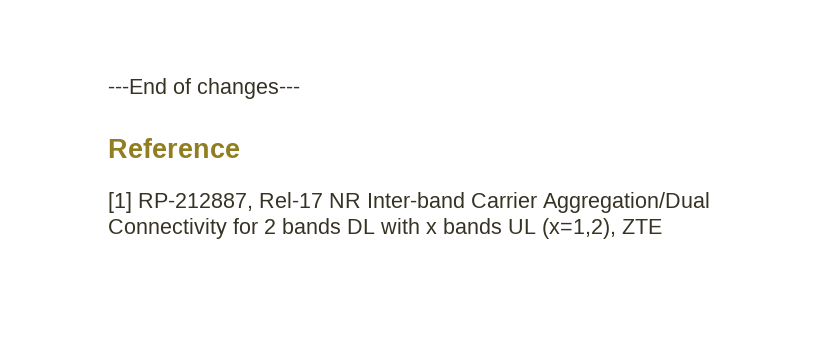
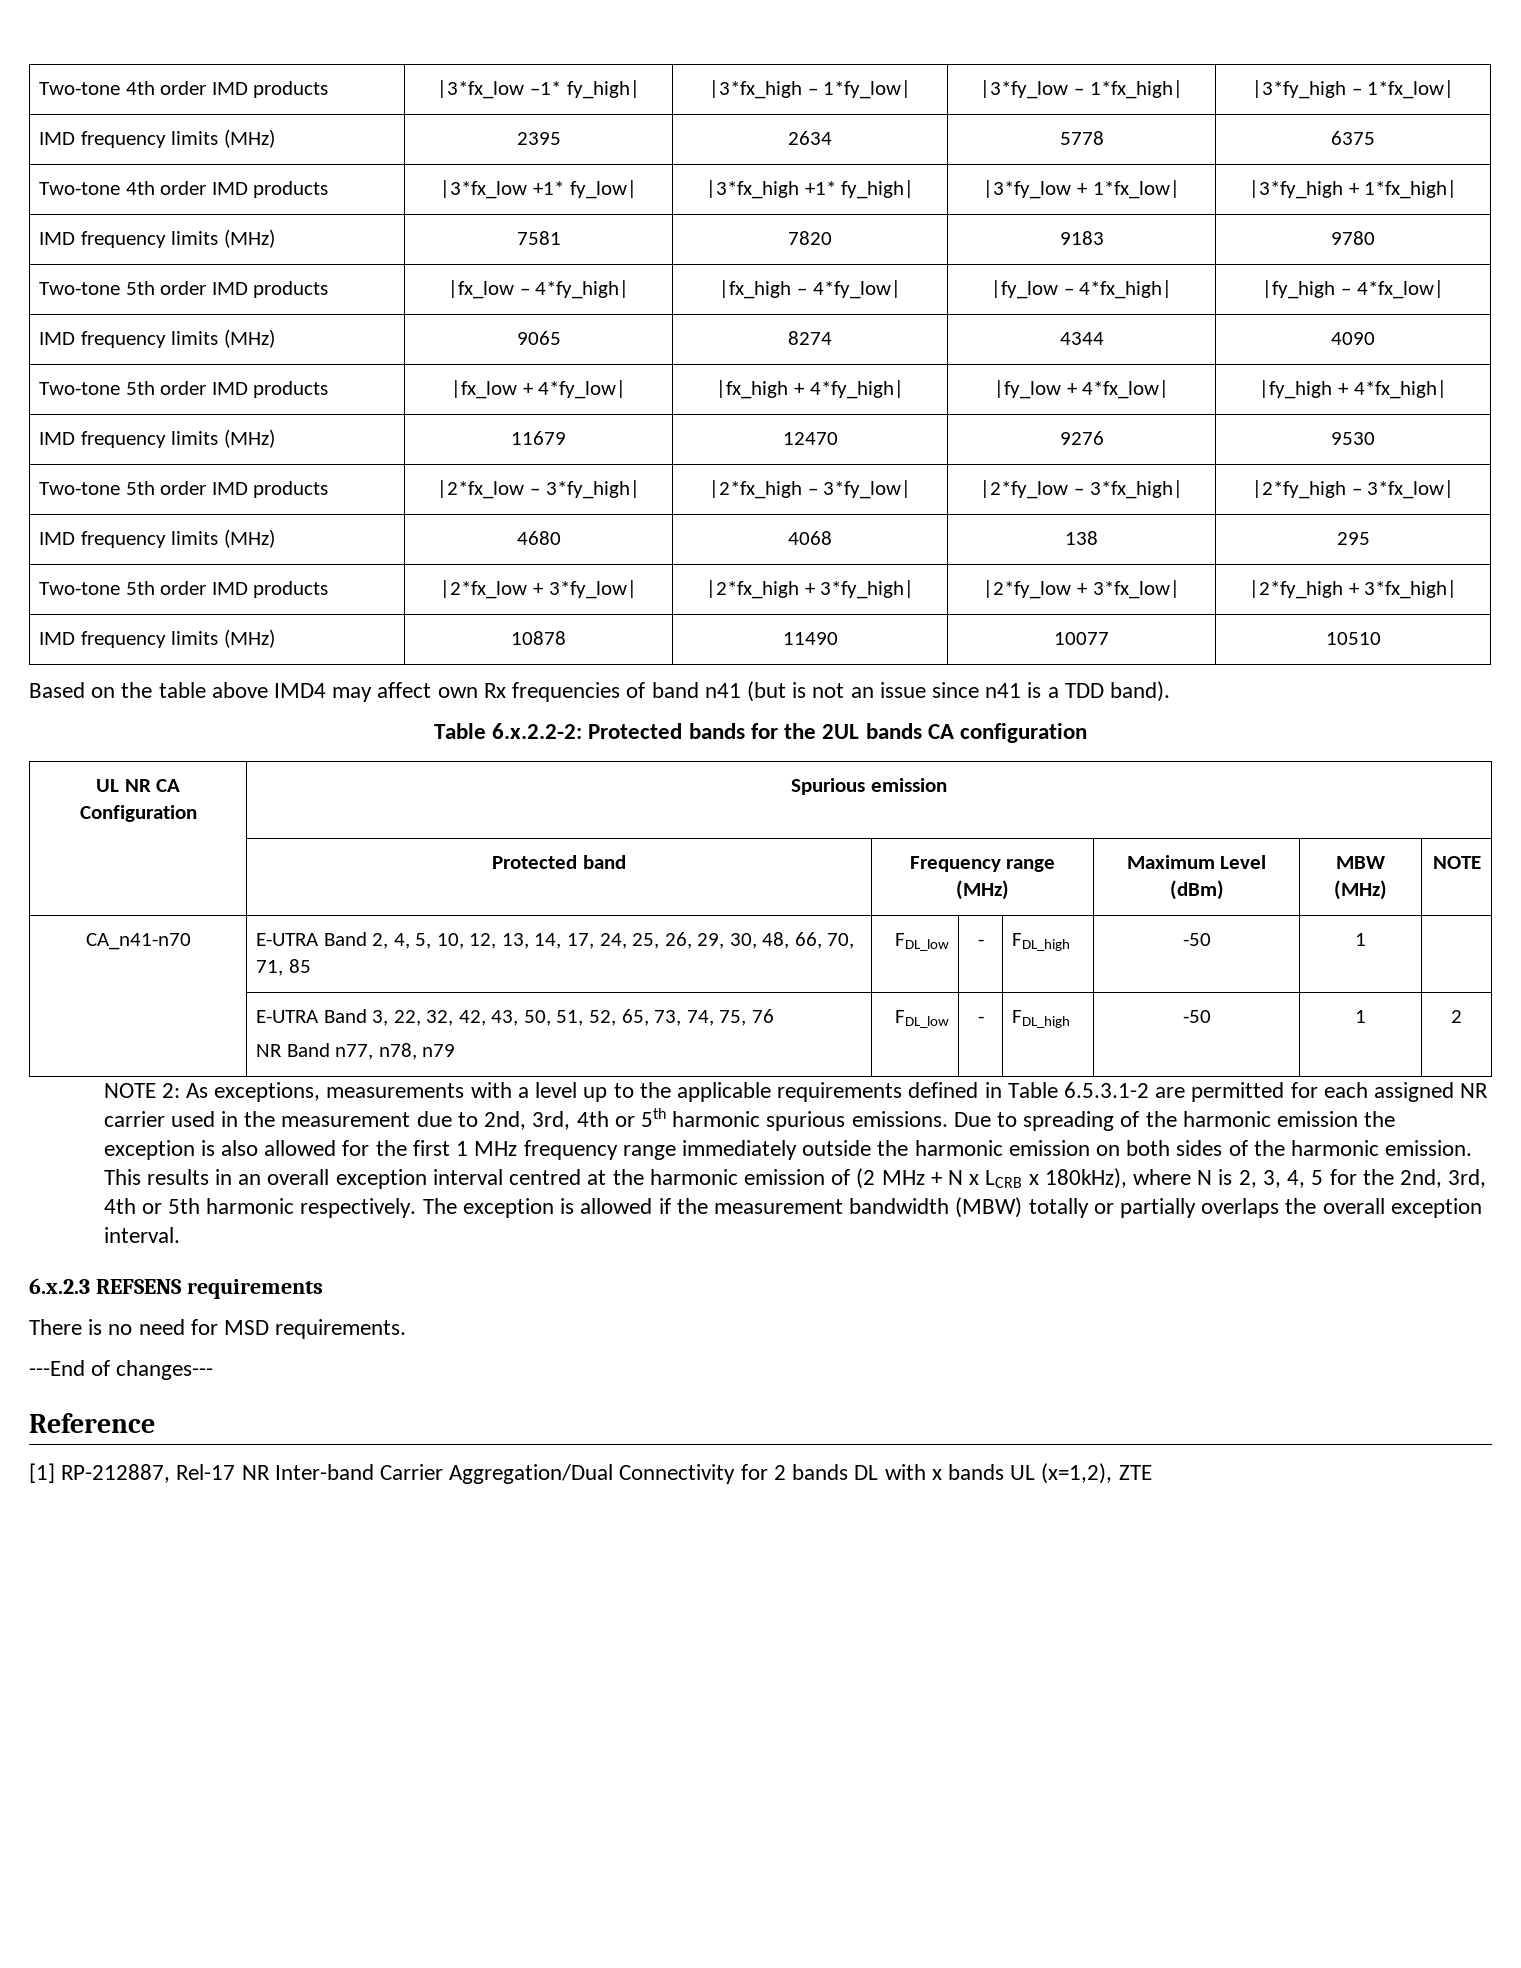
+ Two-tone 4th order IMD products | |3*fx_low –1* fy_high| | |3*fx_high – 1*fy_low| | |3*fy_low – 1*fx_high| | |3*fy_high – 1*fx_low|
+ IMD frequency limits (MHz) | 2395 | 2634 | 5778 | 6375
+ Two-tone 4th order IMD products | |3*fx_low +1* fy_low| | |3*fx_high +1* fy_high| | |3*fy_low + 1*fx_low| | |3*fy_high + 1*fx_high|
+ IMD frequency limits (MHz) | 7581 | 7820 | 9183 | 9780
+ Two-tone 5th order IMD products | |fx_low – 4*fy_high| | |fx_high – 4*fy_low| | |fy_low – 4*fx_high| | |fy_high – 4*fx_low|
+ IMD frequency limits (MHz) | 9065 | 8274 | 4344 | 4090
+ Two-tone 5th order IMD products | |fx_low + 4*fy_low| | |fx_high + 4*fy_high| | |fy_low + 4*fx_low| | |fy_high + 4*fx_high|
+ IMD frequency limits (MHz) | 11679 | 12470 | 9276 | 9530
+ Two-tone 5th order IMD products | |2*fx_low – 3*fy_high| | |2*fx_high – 3*fy_low| | |2*fy_low – 3*fx_high| | |2*fy_high – 3*fx_low|
+ IMD frequency limits (MHz) | 4680 | 4068 | 138 | 295
+ Two-tone 5th order IMD products | |2*fx_low + 3*fy_low| | |2*fx_high + 3*fy_high| | |2*fy_low + 3*fx_low| | |2*fy_high + 3*fx_high|
+ IMD frequency limits (MHz) | 10878 | 11490 | 10077 | 10510
+ Based on the table above IMD4 may affect own Rx frequencies of band n41 (but is not an issue since n41 is a TDD band).
+ Table 6.x.2.2-2: Protected bands for the 2UL bands CA configuration
+ UL NR CA Configuration | Spurious emission
+ | Protected band | Frequency range (MHz) | Maximum Level (dBm) | MBW (MHz) | NOTE
+ CA_n41-n70 | E-UTRA Band 2, 4, 5, 10, 12, 13, 14, 17, 24, 25, 26, 29, 30, 48, 66, 70, 71, 85 | FDL_low | - | FDL_high | -50 | 1 |
+ | E-UTRA Band 3, 22, 32, 42, 43, 50, 51, 52, 65, 73, 74, 75, 76
+ NR Band n77, n78, n79 | FDL_low | - | FDL_high | -50 | 1 | 2
+ NOTE 2: As exceptions, measurements with a level up to the applicable requirements defined in Table 6.5.3.1-2 are permitted for each assigned NR carrier used in the measurement due to 2nd, 3rd, 4th or 5th harmonic spurious emissions. Due to spreading of the harmonic emission the exception is also allowed for the first 1 MHz frequency range immediately outside the harmonic emission on both sides of the harmonic emission. This results in an overall exception interval centred at the harmonic emission of (2 MHz + N x LCRB x 180kHz), where N is 2, 3, 4, 5 for the 2nd, 3rd, 4th or 5th harmonic respectively. The exception is allowed if the measurement bandwidth (MBW) totally or partially overlaps the overall exception interval.
+ 6.x.2.3 REFSENS requirements
+ There is no need for MSD requirements.

